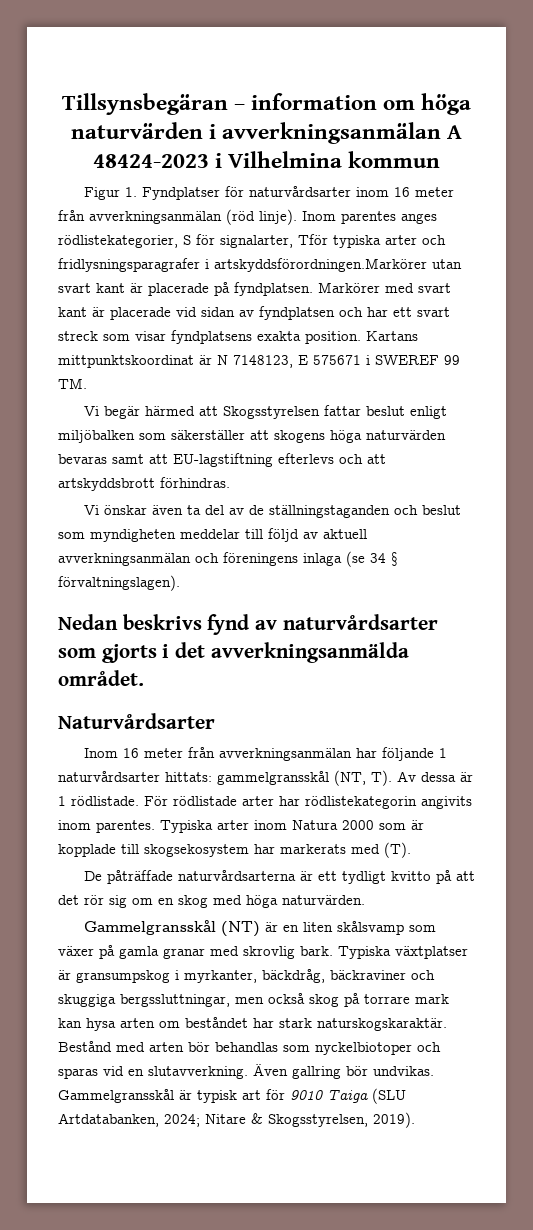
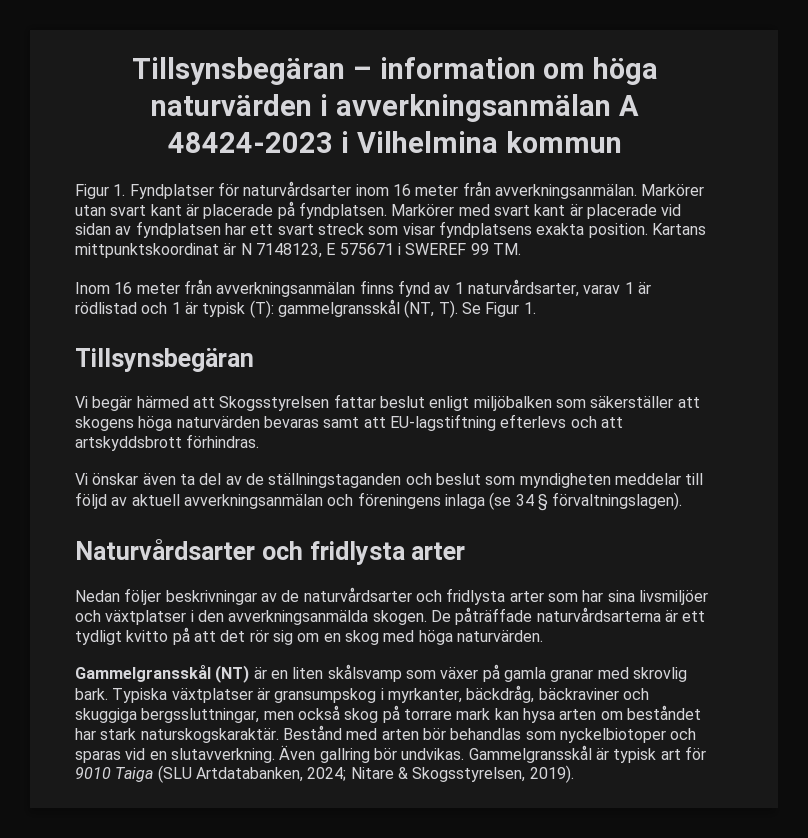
- Figur 1. Fyndplatser för naturvårdsarter inom 16 meter från avverkningsanmälan (röd linje). Inom parentes anges rödlistekategorier, S för signalarter, Tför typiska arter och fridlysningsparagrafer i artskyddsförordningen.Markörer utan svart kant är placerade på fyndplatsen.
+ Figur 1. Fyndplatser för naturvårdsarter inom 16 meter från avverkningsanmälan. Markörer utan svart kant är placerade på fyndplatsen.
- Markörer med svart kant är placerade vid sidan av fyndplatsen och har ett svart streck som visar fyndplatsens exakta position.
+ Markörer med svart kant är placerade vid sidan av fyndplatsen har ett svart streck som visar fyndplatsens exakta position.
+ Inom 16 meter från avverkningsanmälan finns fynd av 1 naturvårdsarter, varav 1 är rödlistad och 1 är typisk (T): gammelgransskål (NT, T). Se Figur 1.
+ Tillsynsbegäran
- Nedan beskrivs fynd av naturvårdsarter som gjorts i det avverkningsanmälda området.
- Naturvårdsarter
- Inom 16 meter från avverkningsanmälan har följande 1 naturvårdsarter hittats: gammelgransskål (NT, T). Av dessa är 1 rödlistade. För rödlistade arter har rödlistekategorin angivits inom parentes. Typiska arter inom Natura 2000 som är kopplade till skogsekosystem har markerats med (T).
- De påträffade naturvårdsarterna är ett tydligt kvitto på att det rör sig om en skog med höga naturvärden.
+ Naturvårdsarter och fridlysta arter
+ Nedan följer beskrivningar av de naturvårdsarter och fridlysta arter som har sina livsmiljöer och växtplatser i den avverkningsanmälda skogen. De påträffade naturvårdsarterna är ett tydligt kvitto på att det rör sig om en skog med höga naturvärden.

